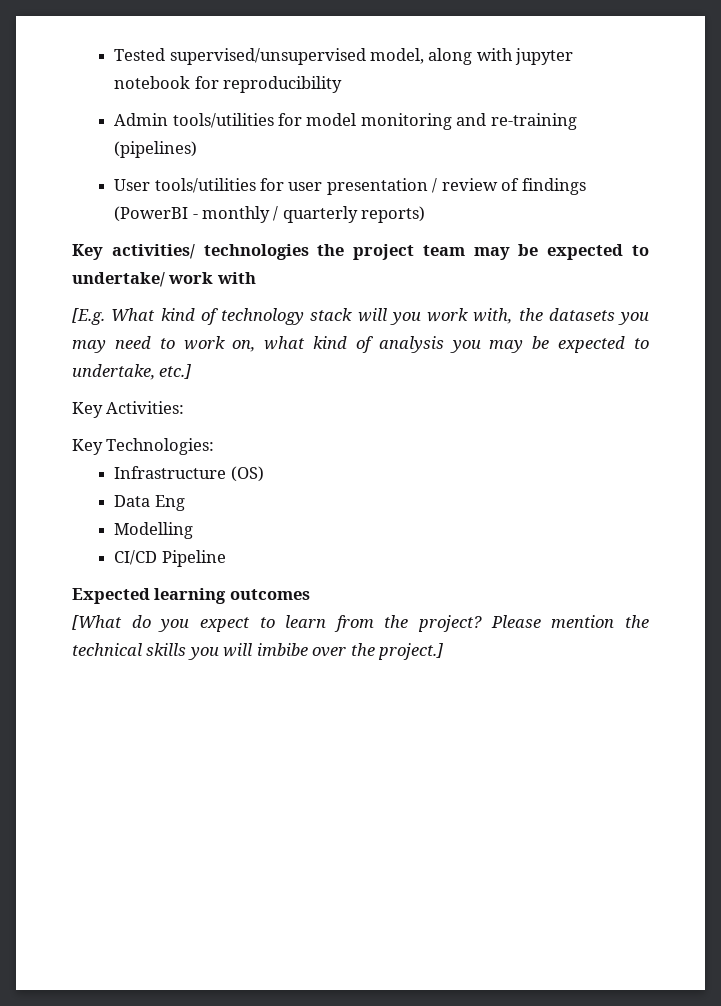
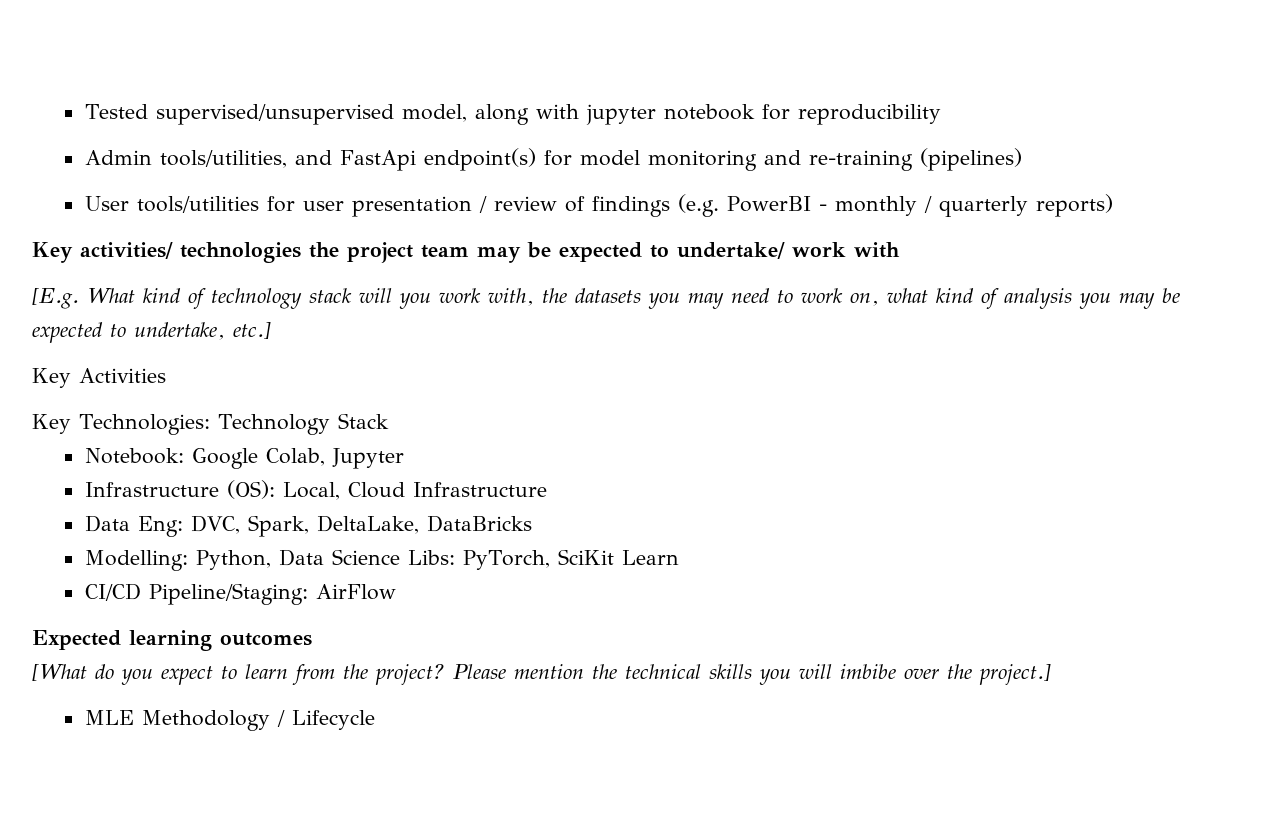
- Admin tools/utilities for model monitoring and re-training (pipelines)
+ Admin tools/utilities, and FastApi endpoint(s) for model monitoring and re-training (pipelines)
- User tools/utilities for user presentation / review of findings (PowerBI - monthly / quarterly reports)
+ User tools/utilities for user presentation / review of findings (e.g. PowerBI - monthly / quarterly reports)
- Key Activities:
+ Key Activities
- Key Technologies:
- Infrastructure (OS)
- Data Eng
- Modelling
+ Key Technologies: Technology Stack
+ Notebook: Google Colab, Jupyter
+ Infrastructure (OS): Local, Cloud Infrastructure
+ Data Eng: DVC, Spark, DeltaLake, DataBricks
+ Modelling: Python, Data Science Libs: PyTorch, SciKit Learn
- CI/CD Pipeline
+ CI/CD Pipeline/Staging: AirFlow
+ MLE Methodology / Lifecycle

